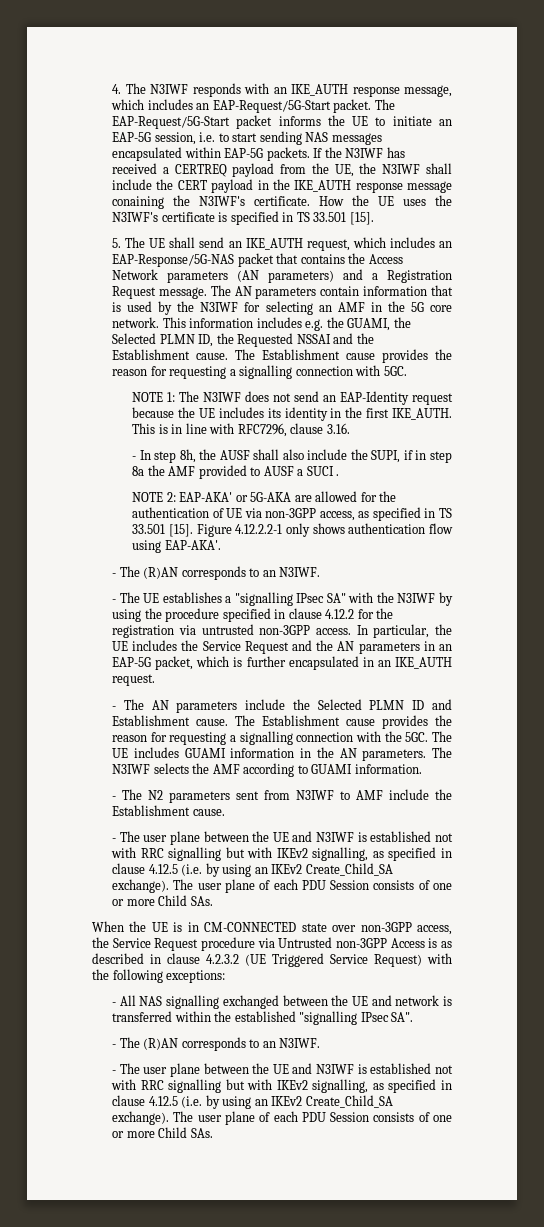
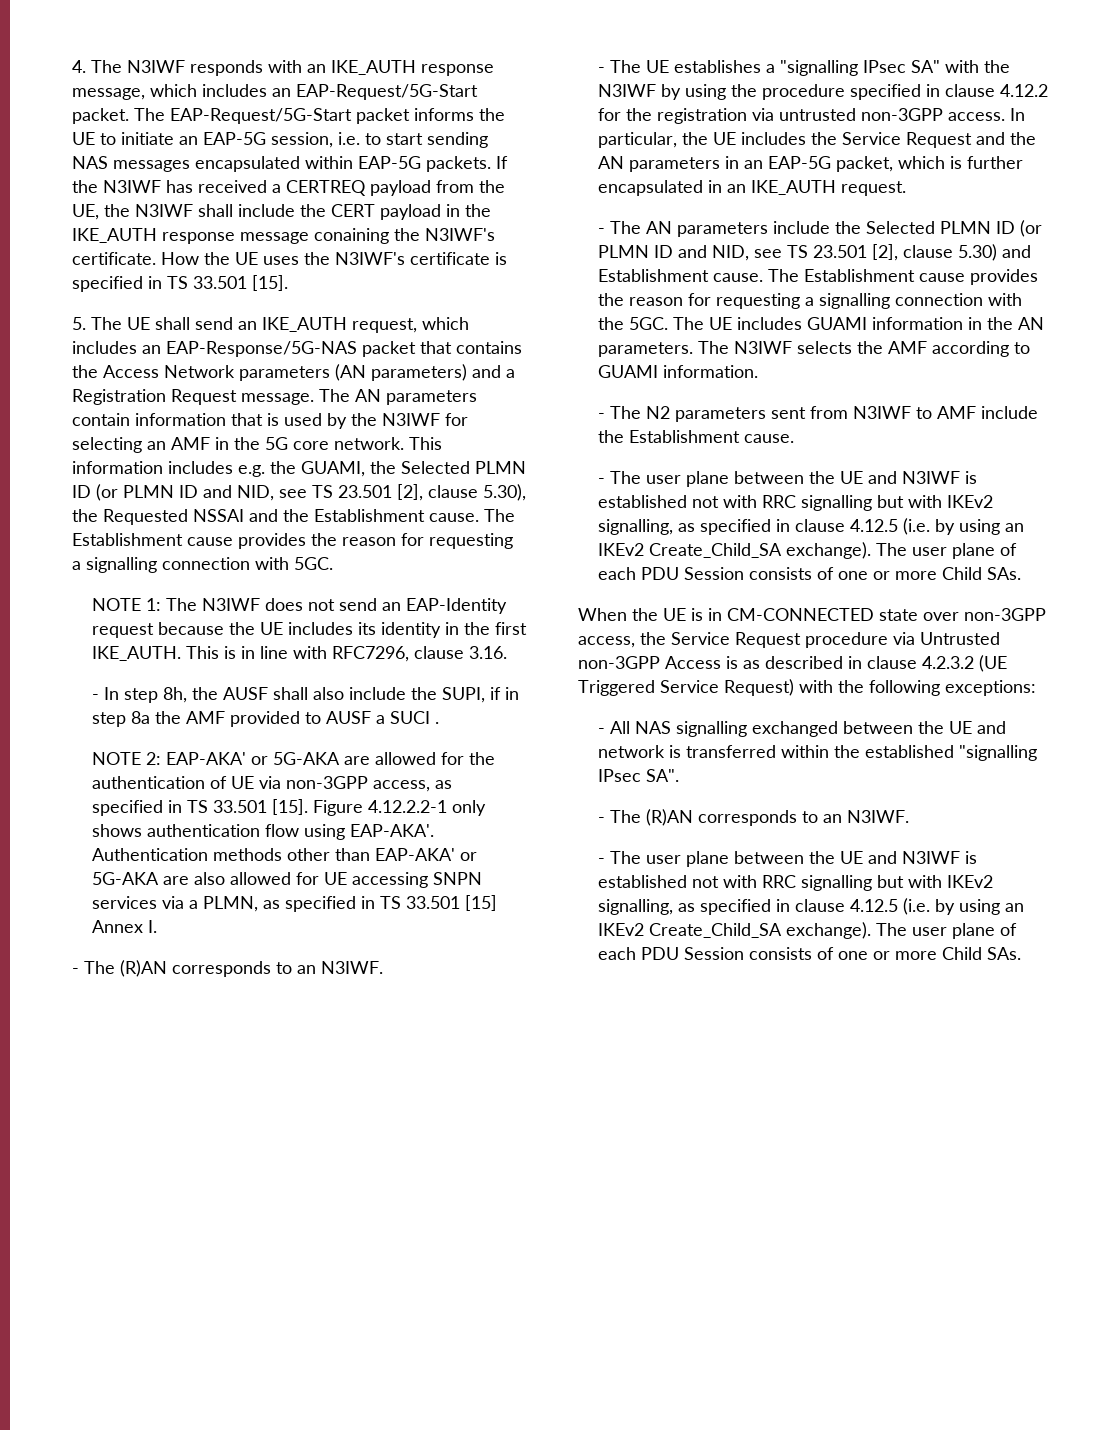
- This information includes e.g. the GUAMI, the Selected PLMN ID, the Requested NSSAI and the Establishment cause.
+ This information includes e.g. the GUAMI, the Selected PLMN ID (or PLMN ID and NID, see TS 23.501 [2], clause 5.30), the Requested NSSAI and the Establishment cause.
+ Authentication methods other than EAP-AKA' or 5G-AKA are also allowed for UE accessing SNPN services via a PLMN, as specified in TS 33.501 [15] Annex I.
- - The AN parameters include the Selected PLMN ID and Establishment cause.
+ - The AN parameters include the Selected PLMN ID (or PLMN ID and NID, see TS 23.501 [2], clause 5.30) and Establishment cause.

